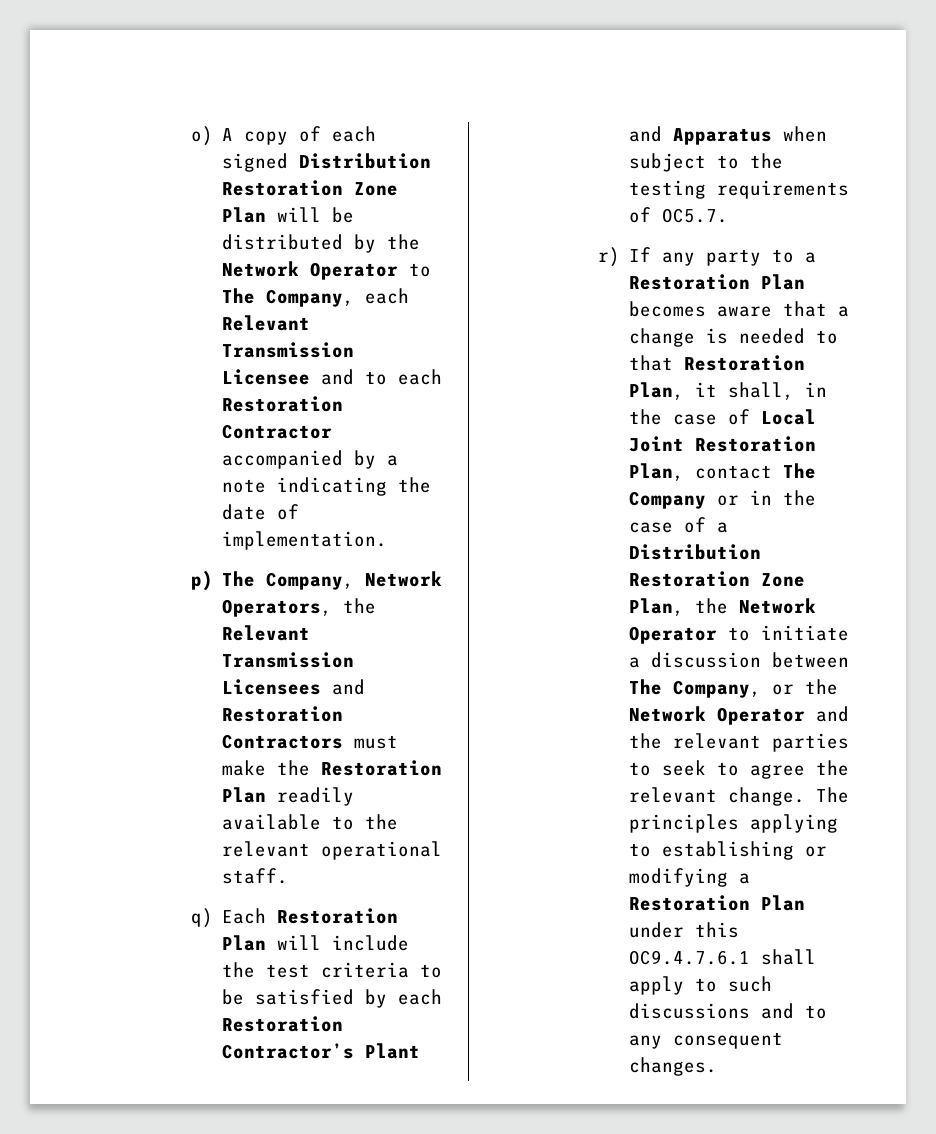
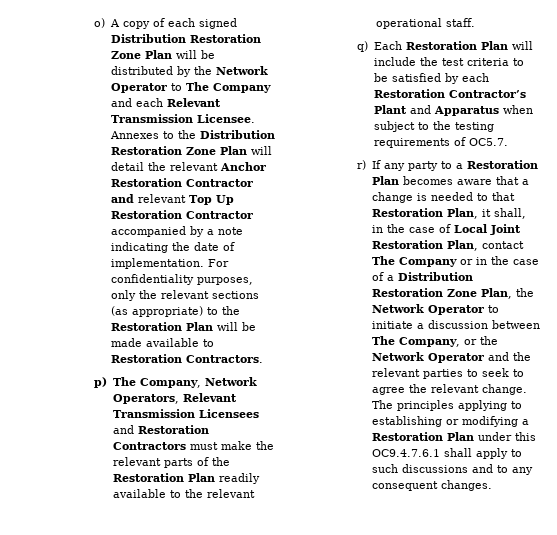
- o) A copy of each signed Distribution Restoration Zone Plan will be distributed by the Network Operator to The Company, each Relevant Transmission Licensee and to each Restoration Contractor accompanied by a note indicating the date of implementation.
+ o) A copy of each signed Distribution Restoration Zone Plan will be distributed by the Network Operator to The Company and each Relevant Transmission Licensee. Annexes to the Distribution Restoration Zone Plan will detail the relevant Anchor Restoration Contractor and relevant Top Up Restoration Contractor accompanied by a note indicating the date of implementation. For confidentiality purposes, only the relevant sections (as appropriate) to the Restoration Plan will be made available to Restoration Contractors.
- p) The Company, Network Operators, the Relevant Transmission Licensees and Restoration Contractors must make the Restoration Plan readily available to the relevant operational staff.
+ p) The Company, Network Operators, Relevant Transmission Licensees and Restoration Contractors must make the relevant parts of the Restoration Plan readily available to the relevant operational staff.

